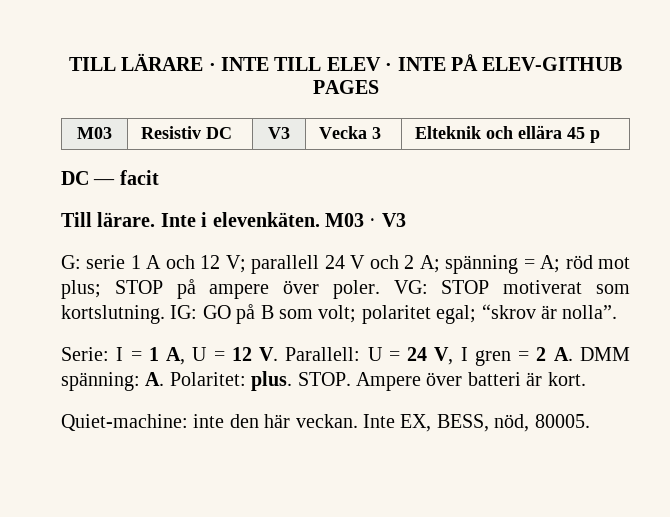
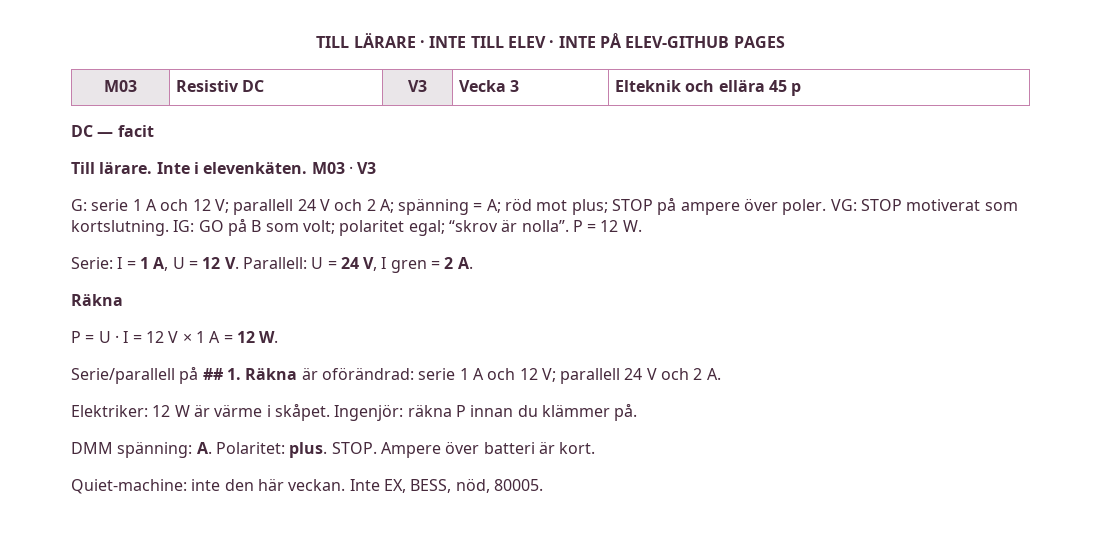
+ P = 12 W.
- Serie: I = 1 A, U = 12 V. Parallell: U = 24 V, I gren = 2 A. DMM spänning: A. Polaritet: plus.
+ Serie: I = 1 A, U = 12 V. Parallell: U = 24 V, I gren = 2 A.
+ Räkna
+ P = U · I = 12 V × 1 A = 12 W.
+ Serie/parallell på ## 1. Räkna är oförändrad: serie 1 A och 12 V; parallell 24 V och 2 A.
+ Elektriker: 12 W är värme i skåpet. Ingenjör: räkna P innan du klämmer på.
+ DMM spänning: A. Polaritet: plus.

